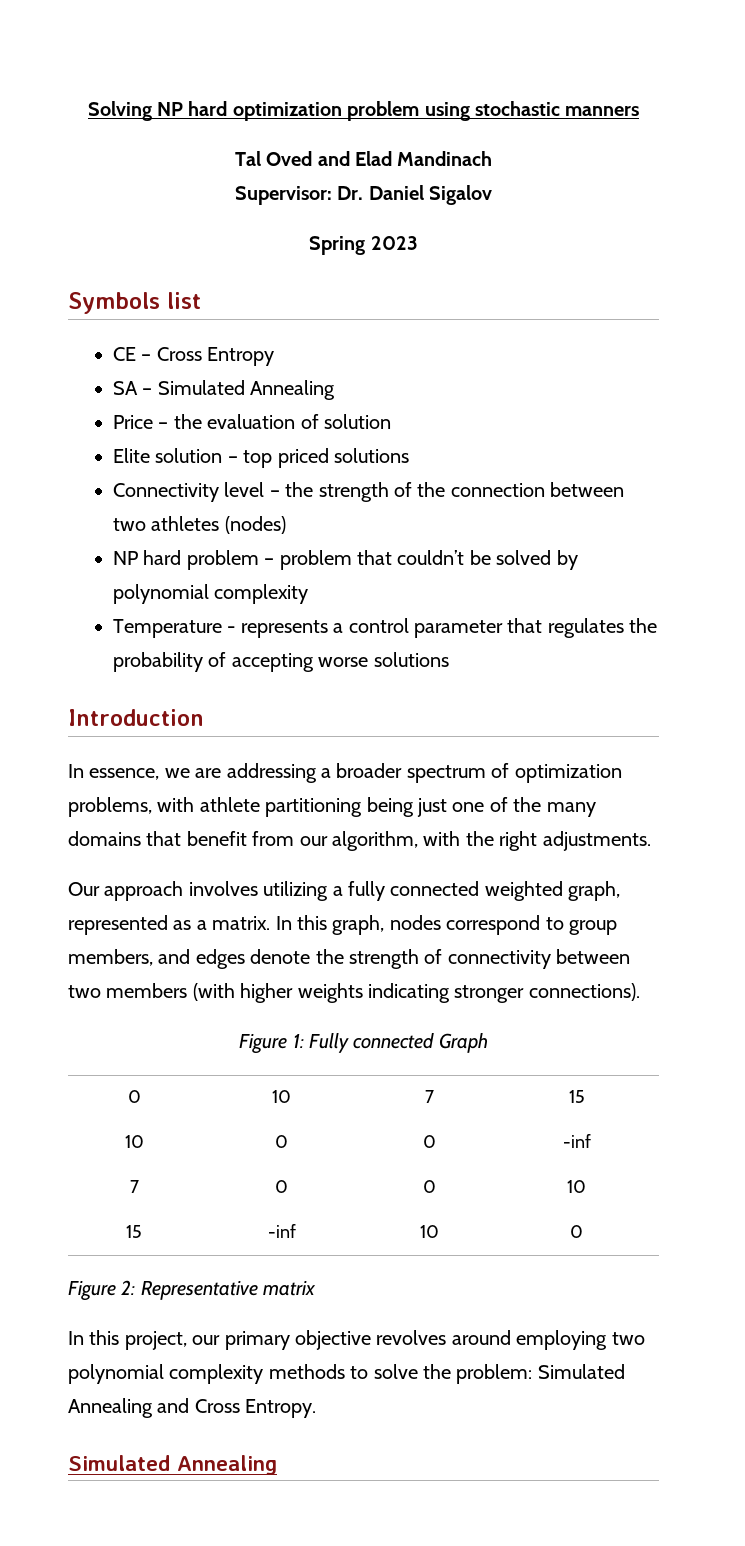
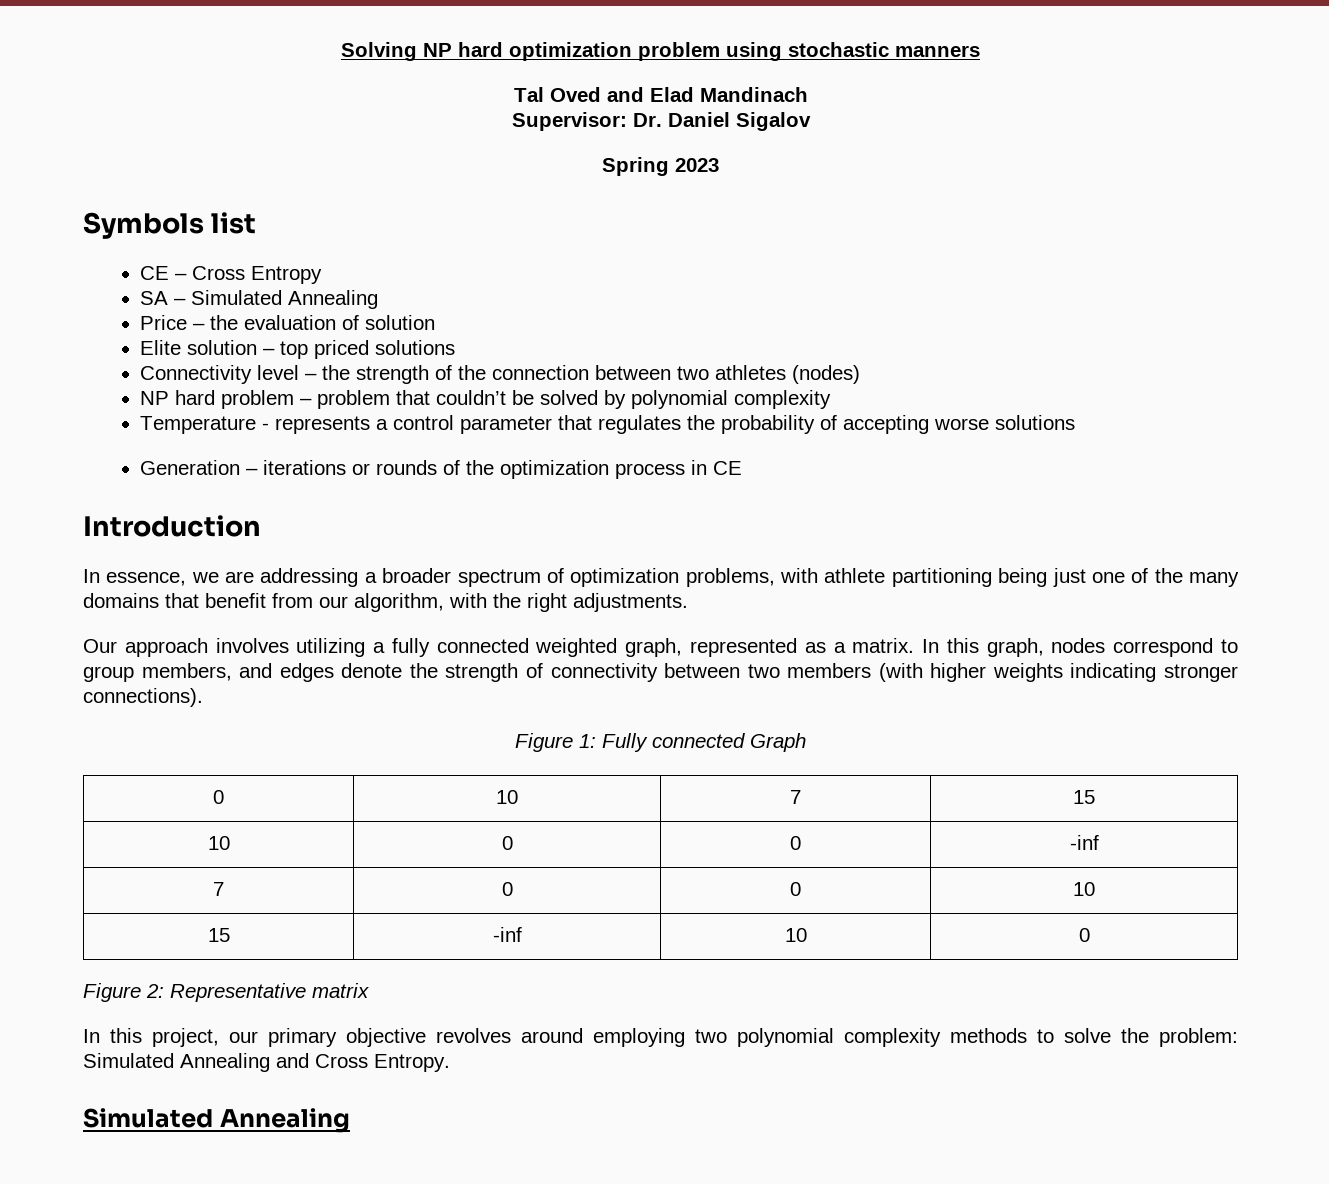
+ Generation – iterations or rounds of the optimization process in CE

